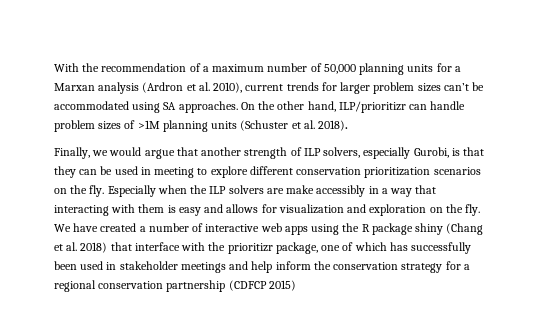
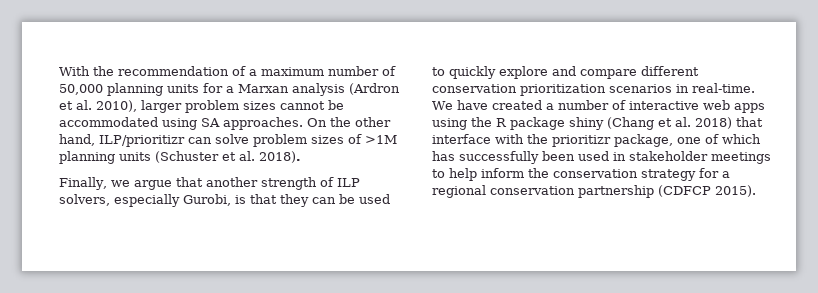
- With the recommendation of a maximum number of 50,000 planning units for a Marxan analysis (Ardron et al. 2010), current trends for larger problem sizes can’t be accommodated using SA approaches.
+ With the recommendation of a maximum number of 50,000 planning units for a Marxan analysis (Ardron et al. 2010), larger problem sizes cannot be accommodated using SA approaches.
- On the other hand, ILP/prioritizr can handle problem sizes of >1M planning units (Schuster et al. 2018).
+ On the other hand, ILP/prioritizr can solve problem sizes of >1M planning units (Schuster et al. 2018).
- Finally, we would argue that another strength of ILP solvers, especially Gurobi, is that they can be used in meeting to explore different conservation prioritization scenarios on the fly. Especially when the ILP solvers are make accessibly in a way that interacting with them is easy and allows for visualization and exploration on the fly.
+ Finally, we argue that another strength of ILP solvers, especially Gurobi, is that they can be used to quickly explore and compare different conservation prioritization scenarios in real-time.
- We have created a number of interactive web apps using the R package shiny (Chang et al. 2018) that interface with the prioritizr package, one of which has successfully been used in stakeholder meetings and help inform the conservation strategy for a regional conservation partnership (CDFCP 2015)
+ We have created a number of interactive web apps using the R package shiny (Chang et al. 2018) that interface with the prioritizr package, one of which has successfully been used in stakeholder meetings to help inform the conservation strategy for a regional conservation partnership (CDFCP 2015).

